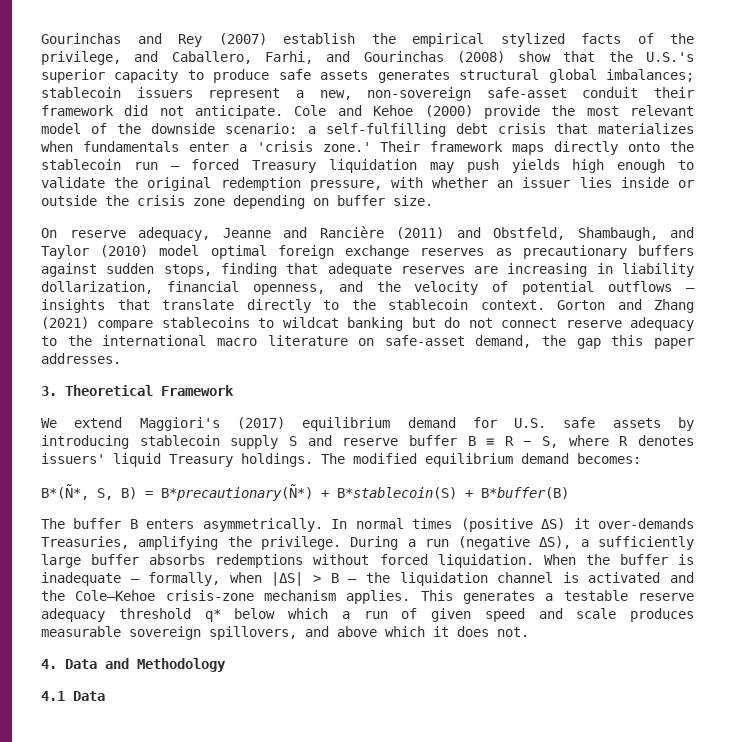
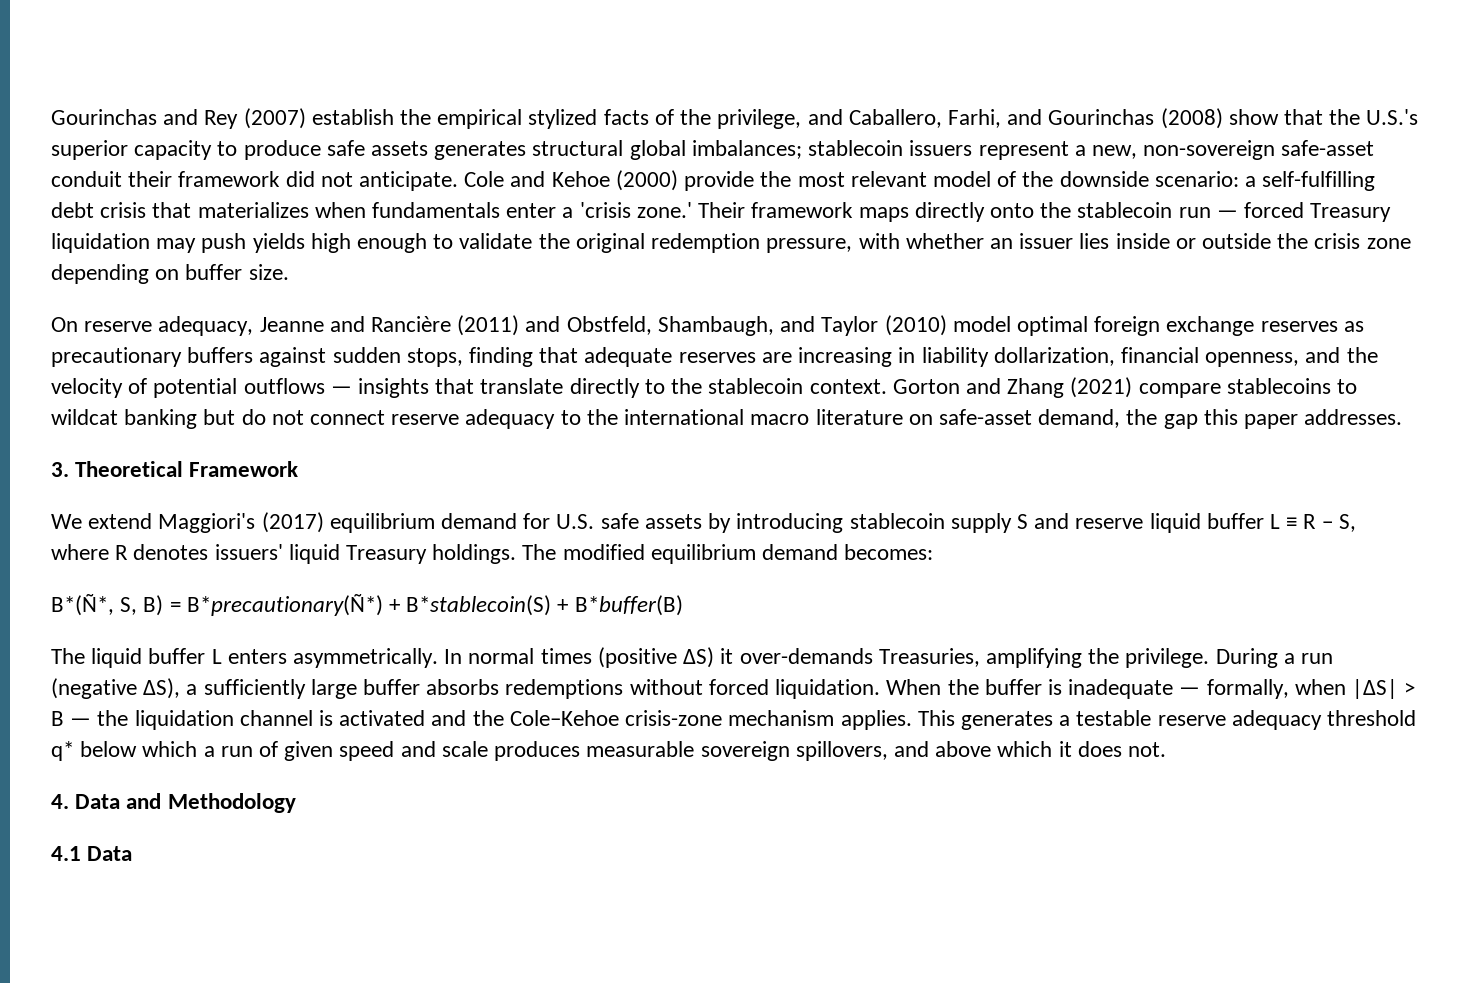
- We extend Maggiori's (2017) equilibrium demand for U.S. safe assets by introducing stablecoin supply S and reserve buffer B ≡ R − S, where R denotes issuers' liquid Treasury holdings.
+ We extend Maggiori's (2017) equilibrium demand for U.S. safe assets by introducing stablecoin supply S and reserve liquid buffer L ≡ R − S, where R denotes issuers' liquid Treasury holdings.
- The buffer B enters asymmetrically.
+ The liquid buffer L enters asymmetrically.

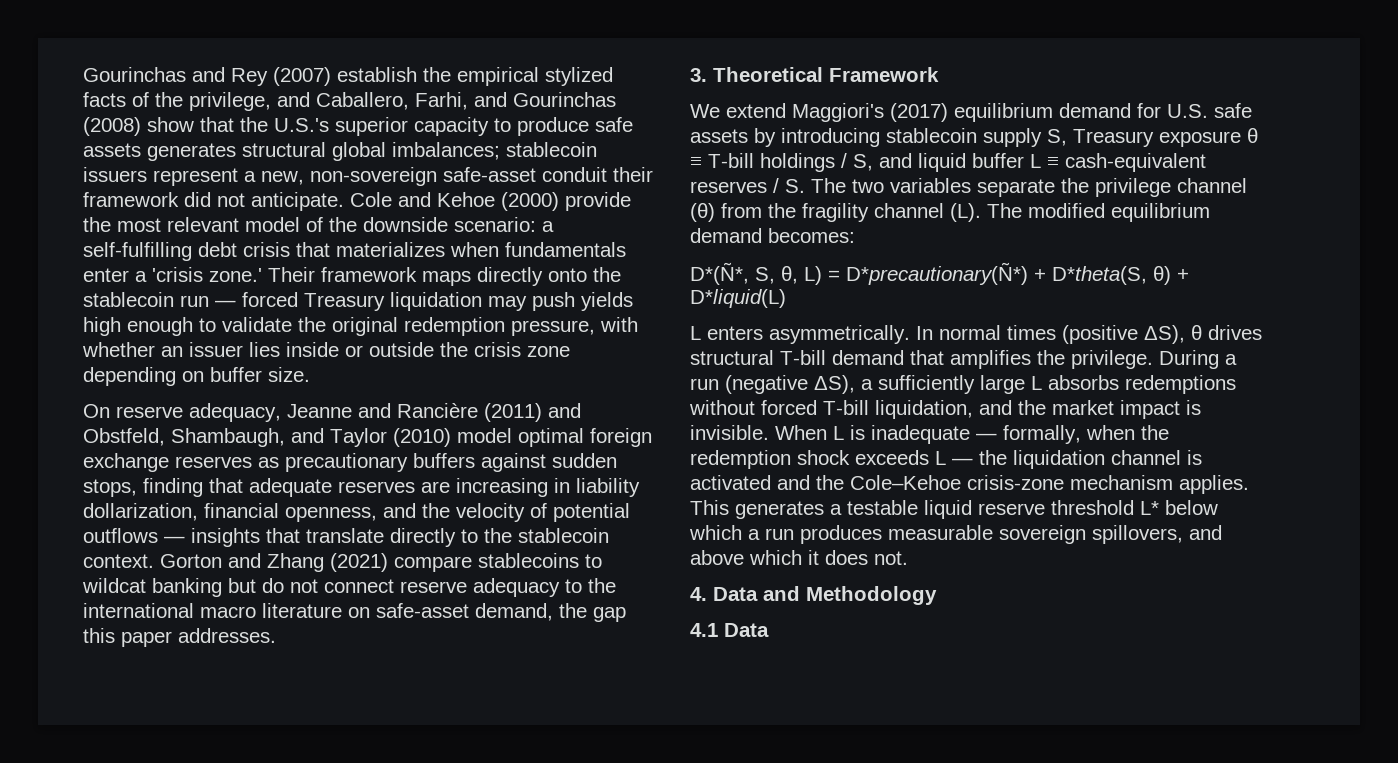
- We extend Maggiori's (2017) equilibrium demand for U.S. safe assets by introducing stablecoin supply S and reserve liquid buffer L ≡ R − S, where R denotes issuers' liquid Treasury holdings. The modified equilibrium demand becomes:
+ We extend Maggiori's (2017) equilibrium demand for U.S. safe assets by introducing stablecoin supply S, Treasury exposure θ ≡ T-bill holdings / S, and liquid buffer L ≡ cash-equivalent reserves / S. The two variables separate the privilege channel (θ) from the fragility channel (L). The modified equilibrium demand becomes:
- B*(Ñ*, S, B) = B*precautionary(Ñ*) + B*stablecoin(S) + B*buffer(B)
- The liquid buffer L enters asymmetrically.
+ D*(Ñ*, S, θ, L) = D*precautionary(Ñ*) + D*theta(S, θ) + D*liquid(L)
+ L enters asymmetrically.
- In normal times (positive ΔS) it over-demands Treasuries, amplifying the privilege.
+ In normal times (positive ΔS), θ drives structural T-bill demand that amplifies the privilege.
- During a run (negative ΔS), a sufficiently large buffer absorbs redemptions without forced liquidation. When the buffer is inadequate — formally, when |ΔS| > B — the liquidation channel is activated and the Cole–Kehoe crisis-zone mechanism applies.
+ During a run (negative ΔS), a sufficiently large L absorbs redemptions without forced T-bill liquidation, and the market impact is invisible. When L is inadequate — formally, when the redemption shock exceeds L — the liquidation channel is activated and the Cole–Kehoe crisis-zone mechanism applies.
- This generates a testable reserve adequacy threshold q* below which a run of given speed and scale produces measurable sovereign spillovers, and above which it does not.
+ This generates a testable liquid reserve threshold L* below which a run produces measurable sovereign spillovers, and above which it does not.

